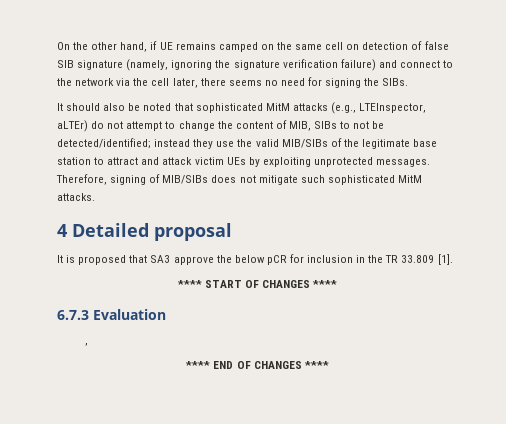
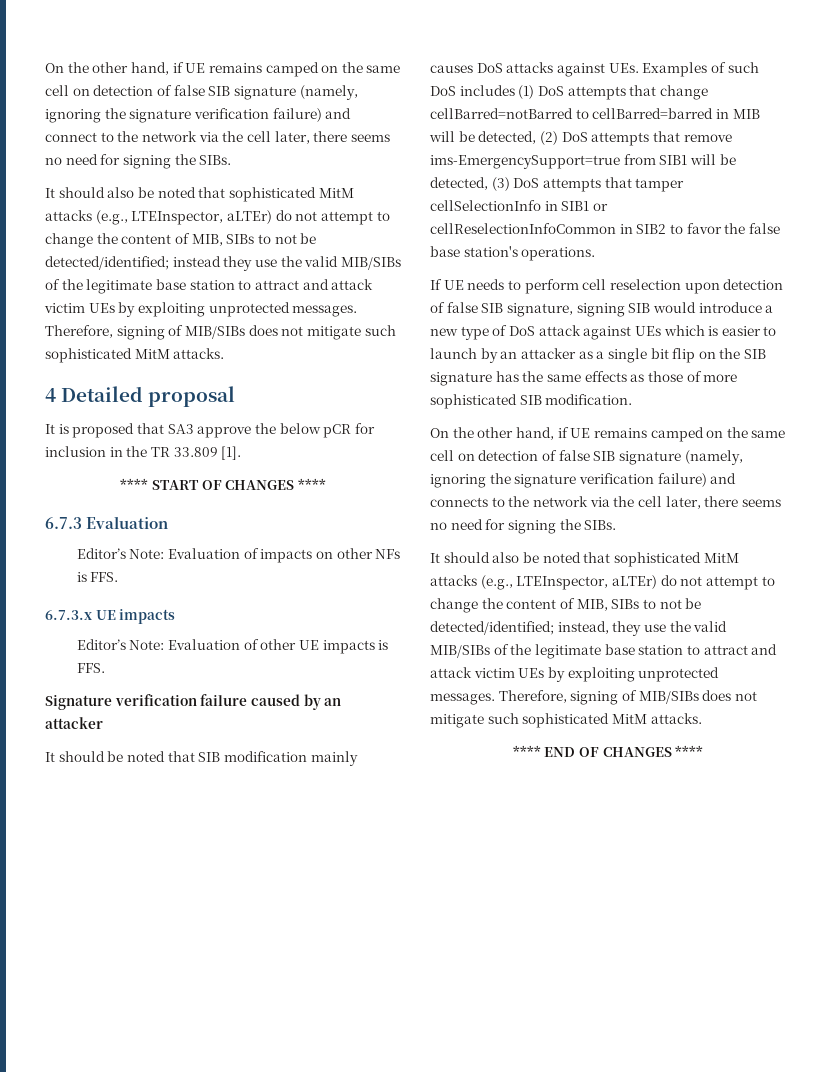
- ,
+ Editor’s Note: Evaluation of impacts on other NFs is FFS.
+ 6.7.3.x UE impacts
+ Editor’s Note: Evaluation of other UE impacts is FFS.
+ Signature verification failure caused by an attacker
+ It should be noted that SIB modification mainly causes DoS attacks against UEs. Examples of such DoS includes (1) DoS attempts that change cellBarred=notBarred to cellBarred=barred in MIB will be detected, (2) DoS attempts that remove ims-EmergencySupport=true from SIB1 will be detected, (3) DoS attempts that tamper cellSelectionInfo in SIB1 or cellReselectionInfoCommon in SIB2 to favor the false base station's operations.
+ If UE needs to perform cell reselection upon detection of false SIB signature, signing SIB would introduce a new type of DoS attack against UEs which is easier to launch by an attacker as a single bit flip on the SIB signature has the same effects as those of more sophisticated SIB modification.
+ On the other hand, if UE remains camped on the same cell on detection of false SIB signature (namely, ignoring the signature verification failure) and connects to the network via the cell later, there seems no need for signing the SIBs.
+ It should also be noted that sophisticated MitM attacks (e.g., LTEInspector, aLTEr) do not attempt to change the content of MIB, SIBs to not be detected/identified; instead, they use the valid MIB/SIBs of the legitimate base station to attract and attack victim UEs by exploiting unprotected messages. Therefore, signing of MIB/SIBs does not mitigate such sophisticated MitM attacks.

